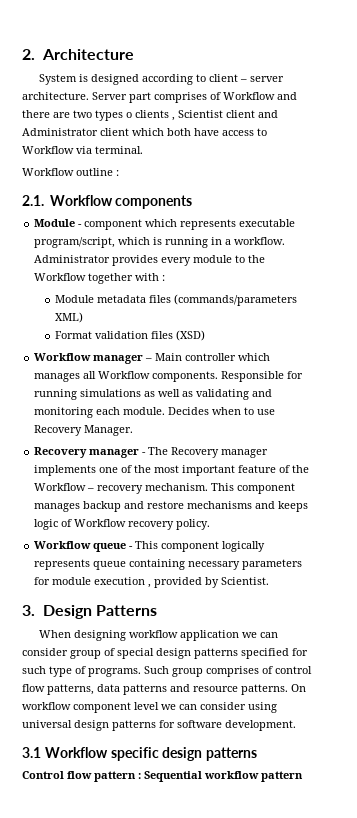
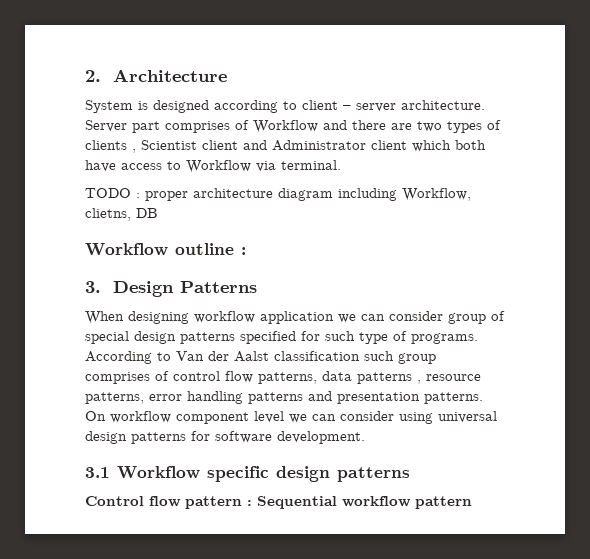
- Server part comprises of Workflow and there are two types o clients , Scientist client and Administrator client which both have access to Workflow via terminal.
+ Server part comprises of Workflow and there are two types of clients , Scientist client and Administrator client which both have access to Workflow via terminal.
+ TODO : proper architecture diagram including Workflow, clietns, DB
  Workflow outline :
- 2.1. Workflow components
- Module - component which represents executable program/script, which is running in a workflow. Administrator provides every module to the Workflow together with :
- Module metadata files (commands/parameters XML)
- Format validation files (XSD)
- Workflow manager – Main controller which manages all Workflow components. Responsible for running simulations as well as validating and monitoring each module. Decides when to use Recovery Manager.
- Recovery manager - The Recovery manager implements one of the most important feature of the Workflow – recovery mechanism. This component manages backup and restore mechanisms and keeps logic of Workflow recovery policy.
- Workflow queue - This component logically represents queue containing necessary parameters for module execution , provided by Scientist.
- Such group comprises of control flow patterns, data patterns and resource patterns.
+ According to Van der Aalst classification such group comprises of control flow patterns, data patterns , resource patterns, error handling patterns and presentation patterns.

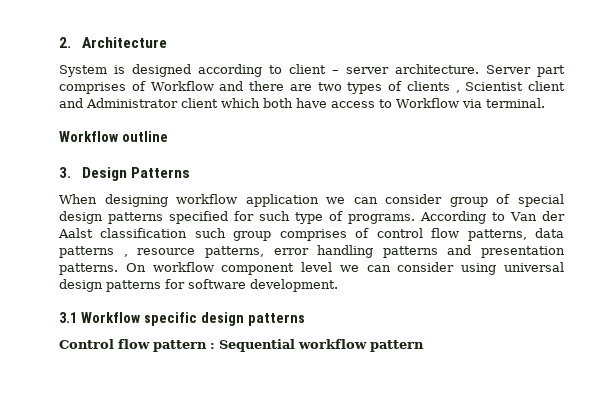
- TODO : proper architecture diagram including Workflow, clietns, DB
- Workflow outline :
+ Workflow outline

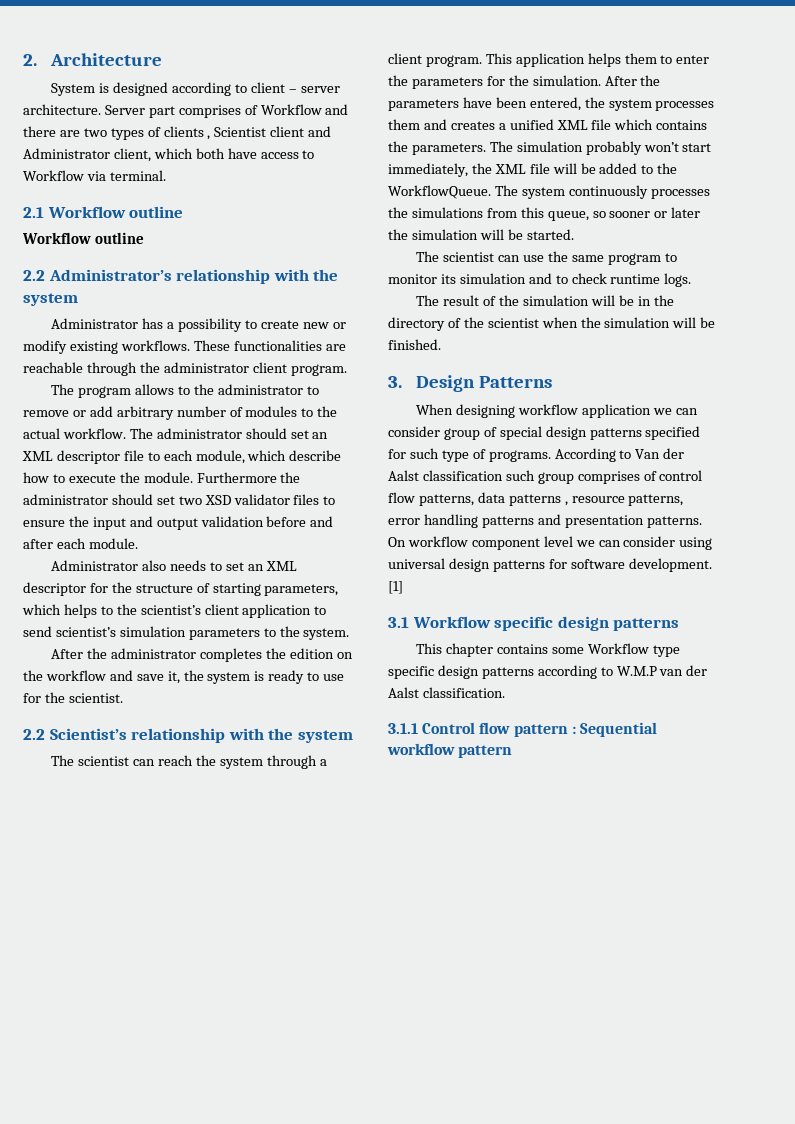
- Server part comprises of Workflow and there are two types of clients , Scientist client and Administrator client which both have access to Workflow via terminal.
+ Server part comprises of Workflow and there are two types of clients , Scientist client and Administrator client, which both have access to Workflow via terminal.
+ 2.1 Workflow outline
  Workflow outline
+ 2.2 Administrator’s relationship with the system
+ Administrator has a possibility to create new or modify existing workflows. These functionalities are reachable through the administrator client program.
+ The program allows to the administrator to remove or add arbitrary number of modules to the actual workflow. The administrator should set an XML descriptor file to each module, which describe how to execute the module. Furthermore the administrator should set two XSD validator files to ensure the input and output validation before and after each module.
+ Administrator also needs to set an XML descriptor for the structure of starting parameters, which helps to the scientist’s client application to send scientist’s simulation parameters to the system.
+ After the administrator completes the edition on the workflow and save it, the system is ready to use for the scientist.
+ 2.2 Scientist’s relationship with the system
+ The scientist can reach the system through a client program. This application helps them to enter the parameters for the simulation. After the parameters have been entered, the system processes them and creates a unified XML file which contains the parameters. The simulation probably won’t start immediately, the XML file will be added to the WorkflowQueue. The system continuously processes the simulations from this queue, so sooner or later the simulation will be started.
+ The scientist can use the same program to monitor its simulation and to check runtime logs.
+ The result of the simulation will be in the directory of the scientist when the simulation will be finished.
+ [1]
- Control flow pattern : Sequential workflow pattern
+ This chapter contains some Workflow type specific design patterns according to W.M.P van der Aalst classification.
+ 3.1.1 Control flow pattern : Sequential workflow pattern

